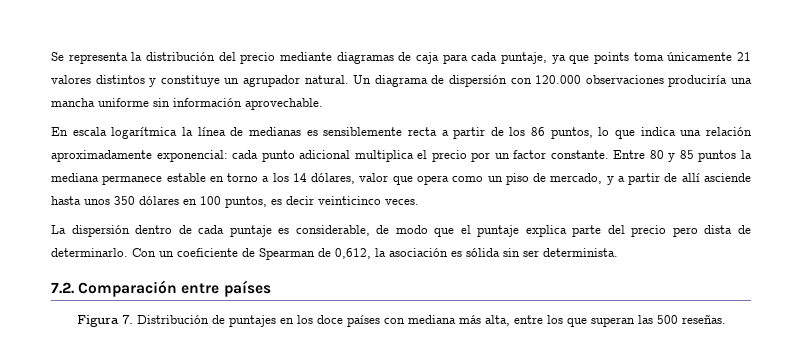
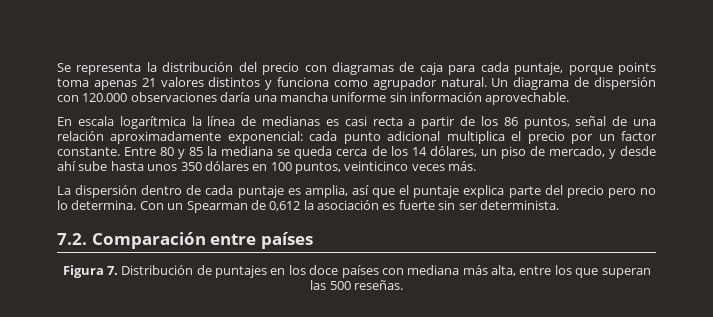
- Se representa la distribución del precio mediante diagramas de caja para cada puntaje, ya que points toma únicamente 21 valores distintos y constituye un agrupador natural.
+ Se representa la distribución del precio con diagramas de caja para cada puntaje, porque points toma apenas 21 valores distintos y funciona como agrupador natural.
- Un diagrama de dispersión con 120.000 observaciones produciría una mancha uniforme sin información aprovechable.
+ Un diagrama de dispersión con 120.000 observaciones daría una mancha uniforme sin información aprovechable.
- En escala logarítmica la línea de medianas es sensiblemente recta a partir de los 86 puntos, lo que indica una relación aproximadamente exponencial: cada punto adicional multiplica el precio por un factor constante.
+ En escala logarítmica la línea de medianas es casi recta a partir de los 86 puntos, señal de una relación aproximadamente exponencial: cada punto adicional multiplica el precio por un factor constante.
- Entre 80 y 85 puntos la mediana permanece estable en torno a los 14 dólares, valor que opera como un piso de mercado, y a partir de allí asciende hasta unos 350 dólares en 100 puntos, es decir veinticinco veces.
+ Entre 80 y 85 la mediana se queda cerca de los 14 dólares, un piso de mercado, y desde ahí sube hasta unos 350 dólares en 100 puntos, veinticinco veces más.
- La dispersión dentro de cada puntaje es considerable, de modo que el puntaje explica parte del precio pero dista de determinarlo. Con un coeficiente de Spearman de 0,612, la asociación es sólida sin ser determinista.
+ La dispersión dentro de cada puntaje es amplia, así que el puntaje explica parte del precio pero no lo determina. Con un Spearman de 0,612 la asociación es fuerte sin ser determinista.

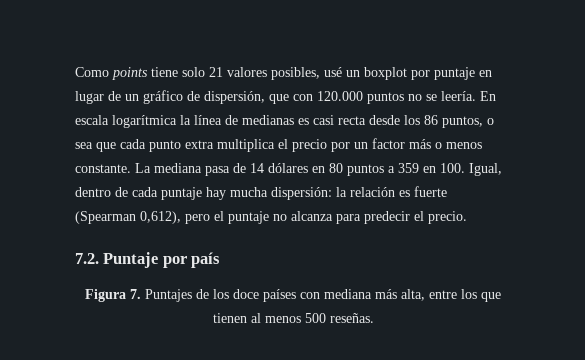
- Se representa la distribución del precio con diagramas de caja para cada puntaje, porque points toma apenas 21 valores distintos y funciona como agrupador natural. Un diagrama de dispersión con 120.000 observaciones daría una mancha uniforme sin información aprovechable.
- En escala logarítmica la línea de medianas es casi recta a partir de los 86 puntos, señal de una relación aproximadamente exponencial: cada punto adicional multiplica el precio por un factor constante. Entre 80 y 85 la mediana se queda cerca de los 14 dólares, un piso de mercado, y desde ahí sube hasta unos 350 dólares en 100 puntos, veinticinco veces más.
- La dispersión dentro de cada puntaje es amplia, así que el puntaje explica parte del precio pero no lo determina. Con un Spearman de 0,612 la asociación es fuerte sin ser determinista.
- 7.2. Comparación entre países
- Figura 7. Distribución de puntajes en los doce países con mediana más alta, entre los que superan las 500 reseñas.
+ Como points tiene solo 21 valores posibles, usé un boxplot por puntaje en lugar de un gráfico de dispersión, que con 120.000 puntos no se leería. En escala logarítmica la línea de medianas es casi recta desde los 86 puntos, o sea que cada punto extra multiplica el precio por un factor más o menos constante. La mediana pasa de 14 dólares en 80 puntos a 359 en 100. Igual, dentro de cada puntaje hay mucha dispersión: la relación es fuerte (Spearman 0,612), pero el puntaje no alcanza para predecir el precio.
+ 7.2. Puntaje por país
+ Figura 7. Puntajes de los doce países con mediana más alta, entre los que tienen al menos 500 reseñas.

